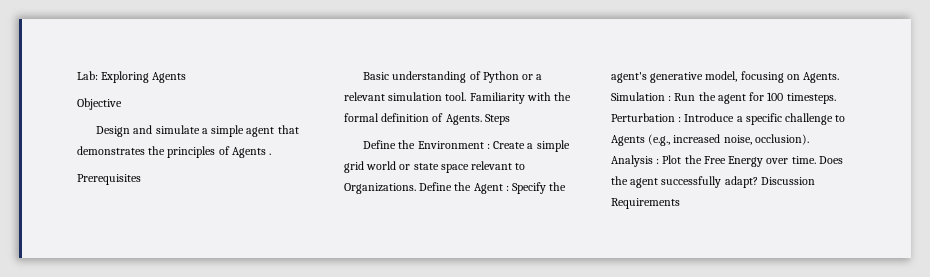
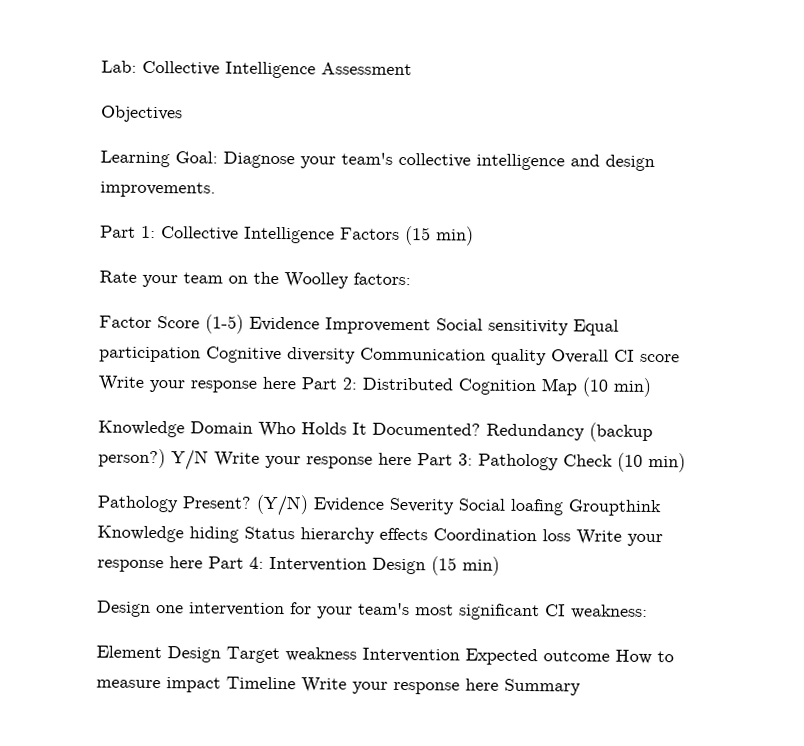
- Lab: Exploring Agents
- Objective
- Design and simulate a simple agent that demonstrates the principles of Agents .
- Prerequisites
- Basic understanding of Python or a relevant simulation tool. Familiarity with the formal definition of Agents. Steps
- Define the Environment : Create a simple grid world or state space relevant to Organizations. Define the Agent : Specify the agent's generative model, focusing on Agents. Simulation : Run the agent for 100 timesteps. Perturbation : Introduce a specific challenge to Agents (e.g., increased noise, occlusion). Analysis : Plot the Free Energy over time. Does the agent successfully adapt? Discussion Requirements
+ Lab: Collective Intelligence Assessment
+ Objectives
+ Learning Goal: Diagnose your team's collective intelligence and design improvements.
+ Part 1: Collective Intelligence Factors (15 min)
+ Rate your team on the Woolley factors:
+ Factor Score (1-5) Evidence Improvement Social sensitivity Equal participation Cognitive diversity Communication quality Overall CI score Write your response here Part 2: Distributed Cognition Map (10 min)
+ Knowledge Domain Who Holds It Documented? Redundancy (backup person?) Y/N Write your response here Part 3: Pathology Check (10 min)
+ Pathology Present? (Y/N) Evidence Severity Social loafing Groupthink Knowledge hiding Status hierarchy effects Coordination loss Write your response here Part 4: Intervention Design (15 min)
+ Design one intervention for your team's most significant CI weakness:
+ Element Design Target weakness Intervention Expected outcome How to measure impact Timeline Write your response here Summary

